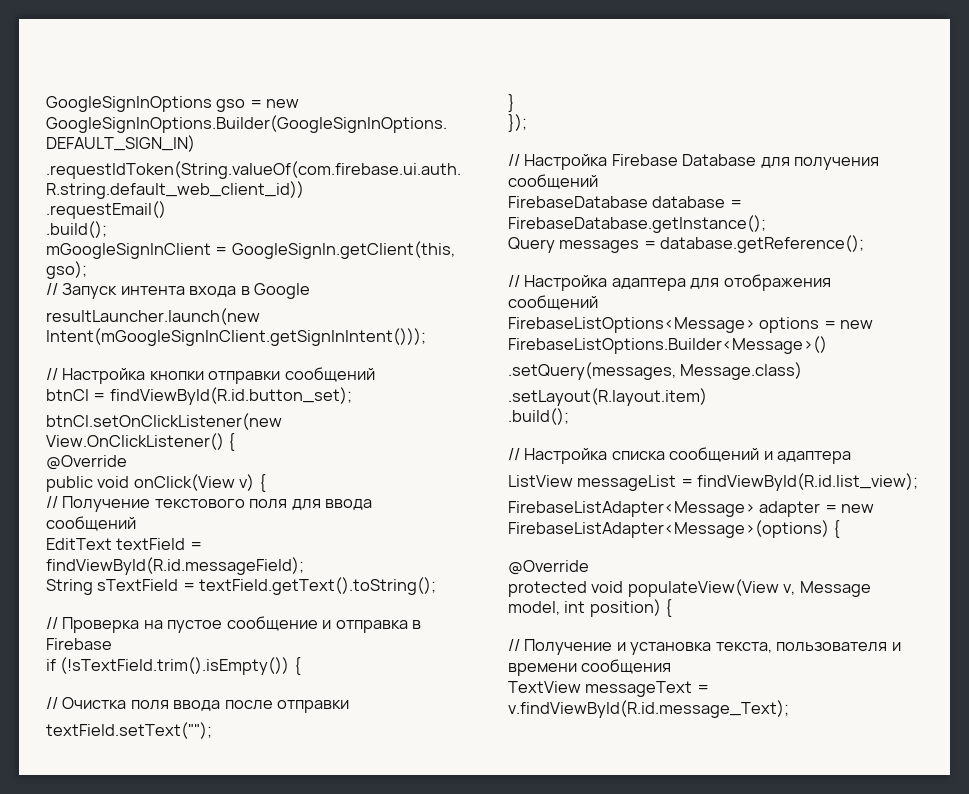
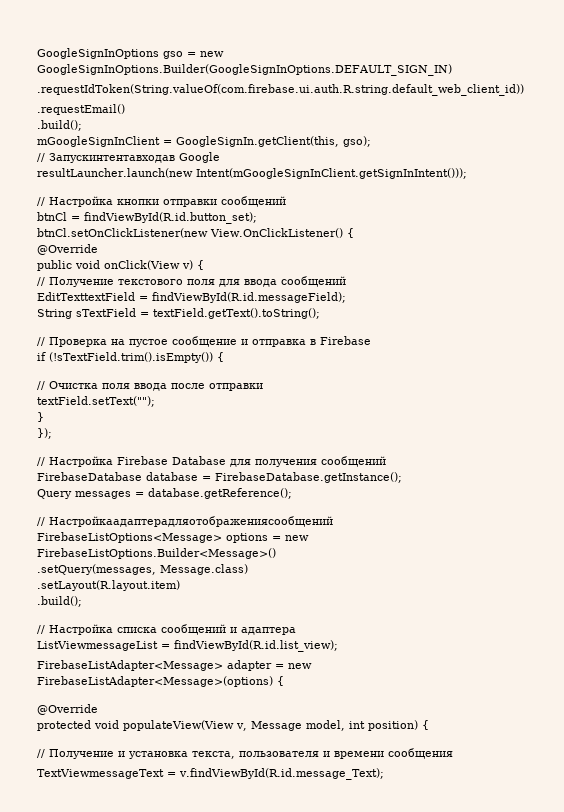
- // Запуск интента входа в Google
+ // Запускинтентавходав Google
- EditText textField = findViewById(R.id.messageField);
+ EditTexttextField = findViewById(R.id.messageField);
- // Настройка адаптера для отображения сообщений
+ // Настройкаадаптерадляотображениясообщений
- ListView messageList = findViewById(R.id.list_view);
+ ListViewmessageList = findViewById(R.id.list_view);
- TextView messageText = v.findViewById(R.id.message_Text);
+ TextViewmessageText = v.findViewById(R.id.message_Text);

